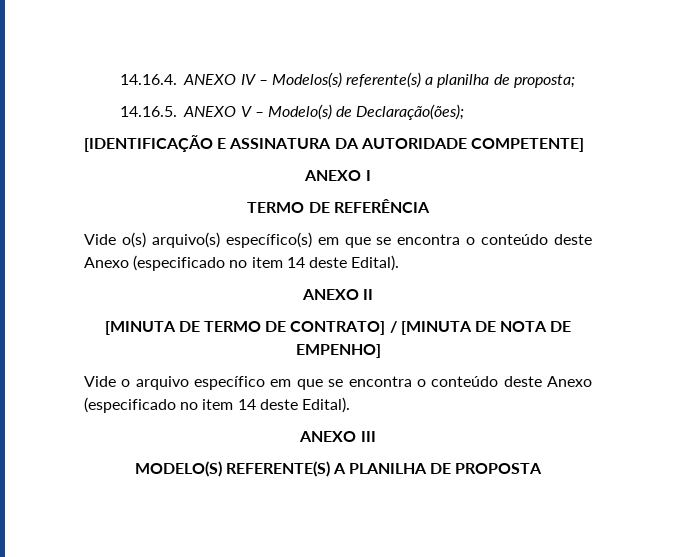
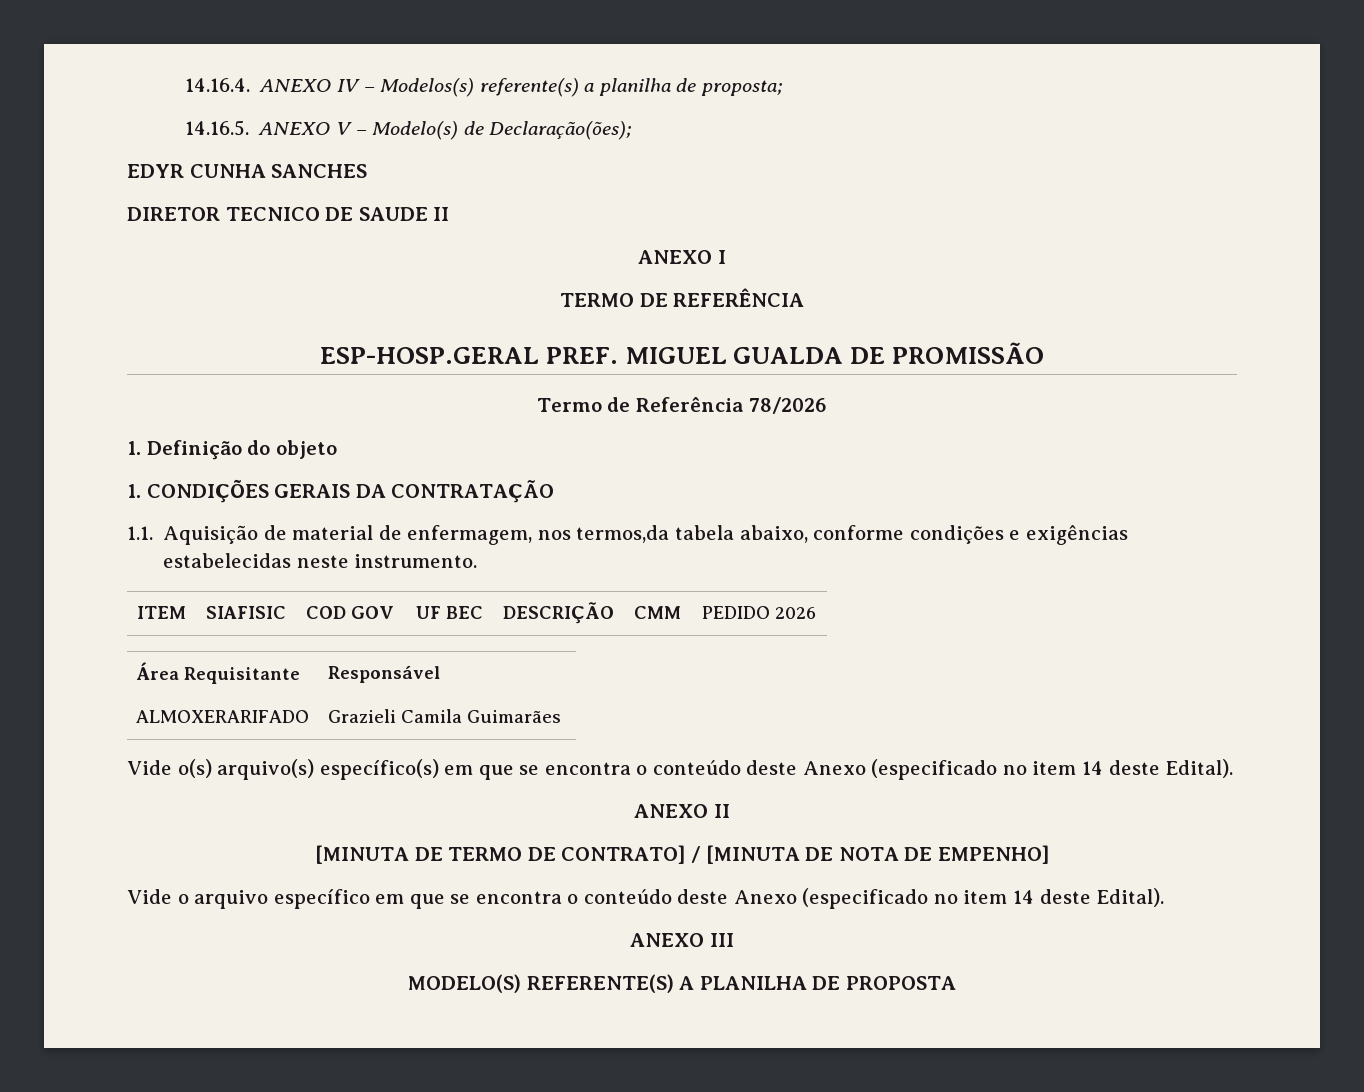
- [IDENTIFICAÇÃO E ASSINATURA DA AUTORIDADE COMPETENTE]
+ EDYR CUNHA SANCHES
+ DIRETOR TECNICO DE SAUDE II
+ ESP-HOSP.GERAL PREF. MIGUEL GUALDA DE PROMISSÃO
+ Termo de Referência 78/2026
+ 1. Definição do objeto
+ 1. CONDIÇÕES GERAIS DA CONTRATAÇÃO
+ 1.1. Aquisição de material de enfermagem, nos termos,da tabela abaixo, conforme condições e exigências estabelecidas neste instrumento.
+ ITEM | SIAFISIC | COD GOV | UF BEC | DESCRIÇÃO | CMM | PEDIDO 2026
+ Área Requisitante | Responsável
+ ALMOXERARIFADO | Grazieli Camila Guimarães

